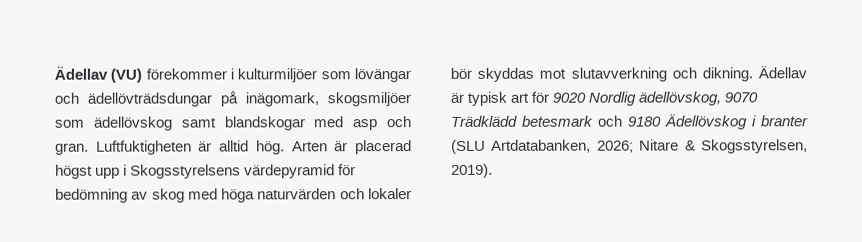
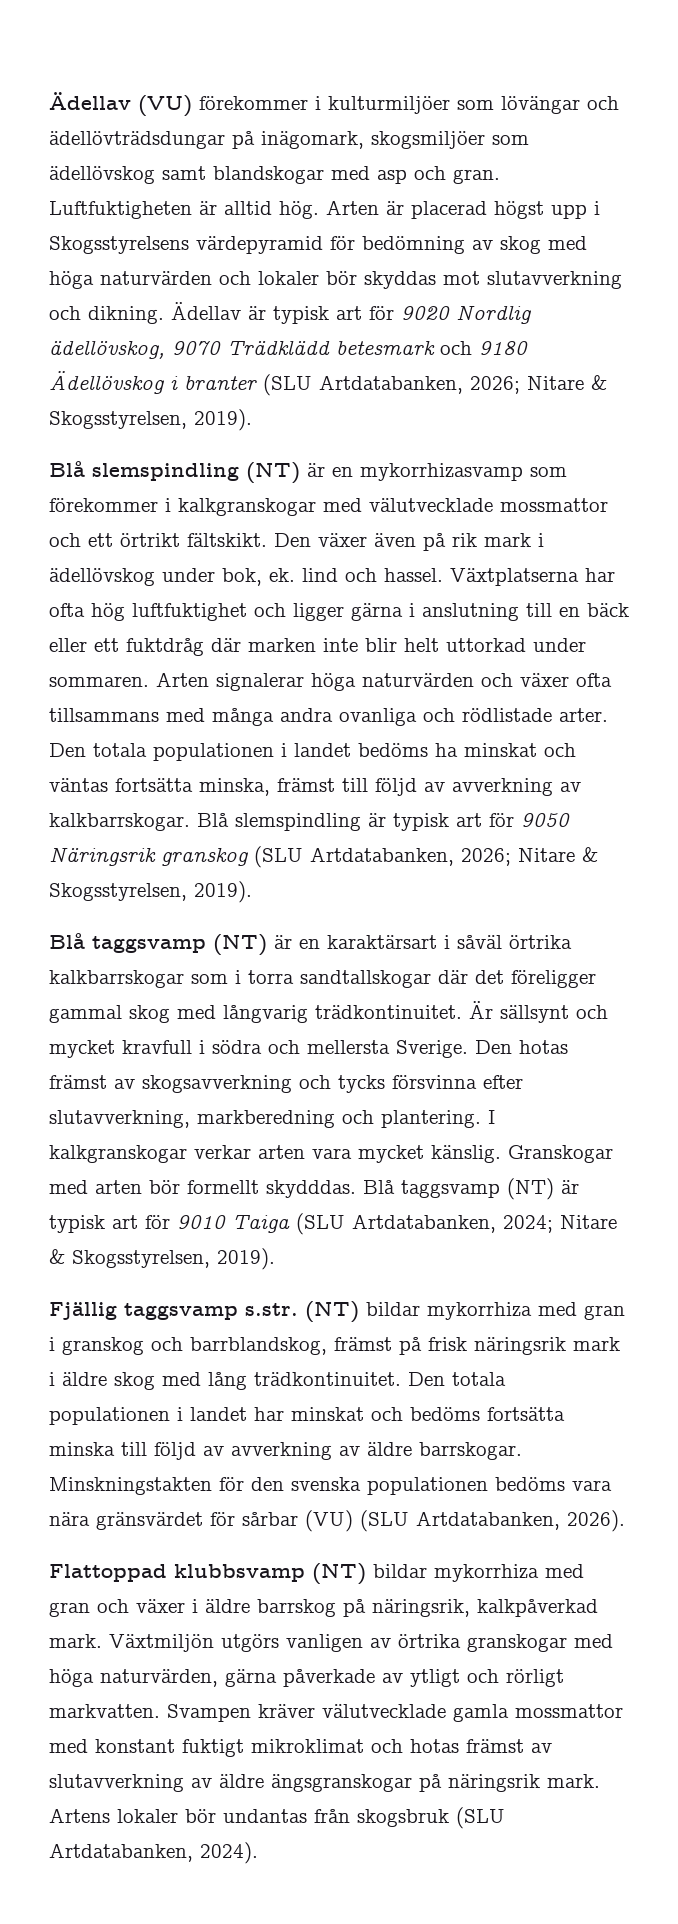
+ Blå slemspindling (NT) är en mykorrhizasvamp som förekommer i kalkgranskogar med välutvecklade mossmattor och ett örtrikt fältskikt. Den växer även på rik mark i ädellövskog under bok, ek. lind och hassel. Växtplatserna har ofta hög luftfuktighet och ligger gärna i anslutning till en bäck eller ett fuktdråg där marken inte blir helt uttorkad under sommaren. Arten signalerar höga naturvärden och växer ofta tillsammans med många andra ovanliga och rödlistade arter. Den totala populationen i landet bedöms ha minskat och väntas fortsätta minska, främst till följd av avverkning av kalkbarrskogar. Blå slemspindling är typisk art för 9050 Näringsrik granskog (SLU Artdatabanken, 2026; Nitare & Skogsstyrelsen, 2019).
+ Blå taggsvamp (NT) är en karaktärsart i såväl örtrika kalkbarrskogar som i torra sandtallskogar där det föreligger gammal skog med långvarig trädkontinuitet. Är sällsynt och mycket kravfull i södra och mellersta Sverige. Den hotas främst av skogsavverkning och tycks försvinna efter slutavverkning, markberedning och plantering. I kalkgranskogar verkar arten vara mycket känslig. Granskogar med arten bör formellt skydddas. Blå taggsvamp (NT) är typisk art för 9010 Taiga (SLU Artdatabanken, 2024; Nitare & Skogsstyrelsen, 2019).
+ Fjällig taggsvamp s.str. (NT) bildar mykorrhiza med gran i granskog och barrblandskog, främst på frisk näringsrik mark i äldre skog med lång trädkontinuitet. Den totala populationen i landet har minskat och bedöms fortsätta minska till följd av avverkning av äldre barrskogar. Minskningstakten för den svenska populationen bedöms vara nära gränsvärdet för sårbar (VU) (SLU Artdatabanken, 2026).
+ Flattoppad klubbsvamp (NT) bildar mykorrhiza med gran och växer i äldre barrskog på näringsrik, kalkpåverkad mark. Växtmiljön utgörs vanligen av örtrika granskogar med höga naturvärden, gärna påverkade av ytligt och rörligt markvatten. Svampen kräver välutvecklade gamla mossmattor med konstant fuktigt mikroklimat och hotas främst av slutavverkning av äldre ängsgranskogar på näringsrik mark. Artens lokaler bör undantas från skogsbruk (SLU Artdatabanken, 2024).

